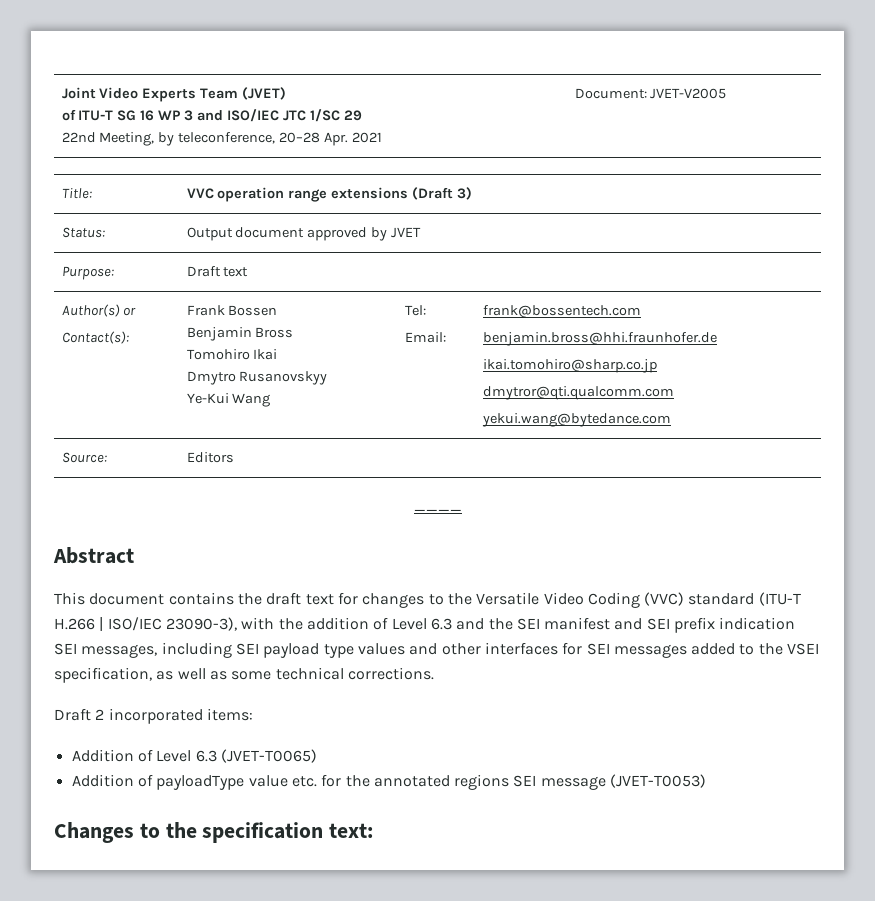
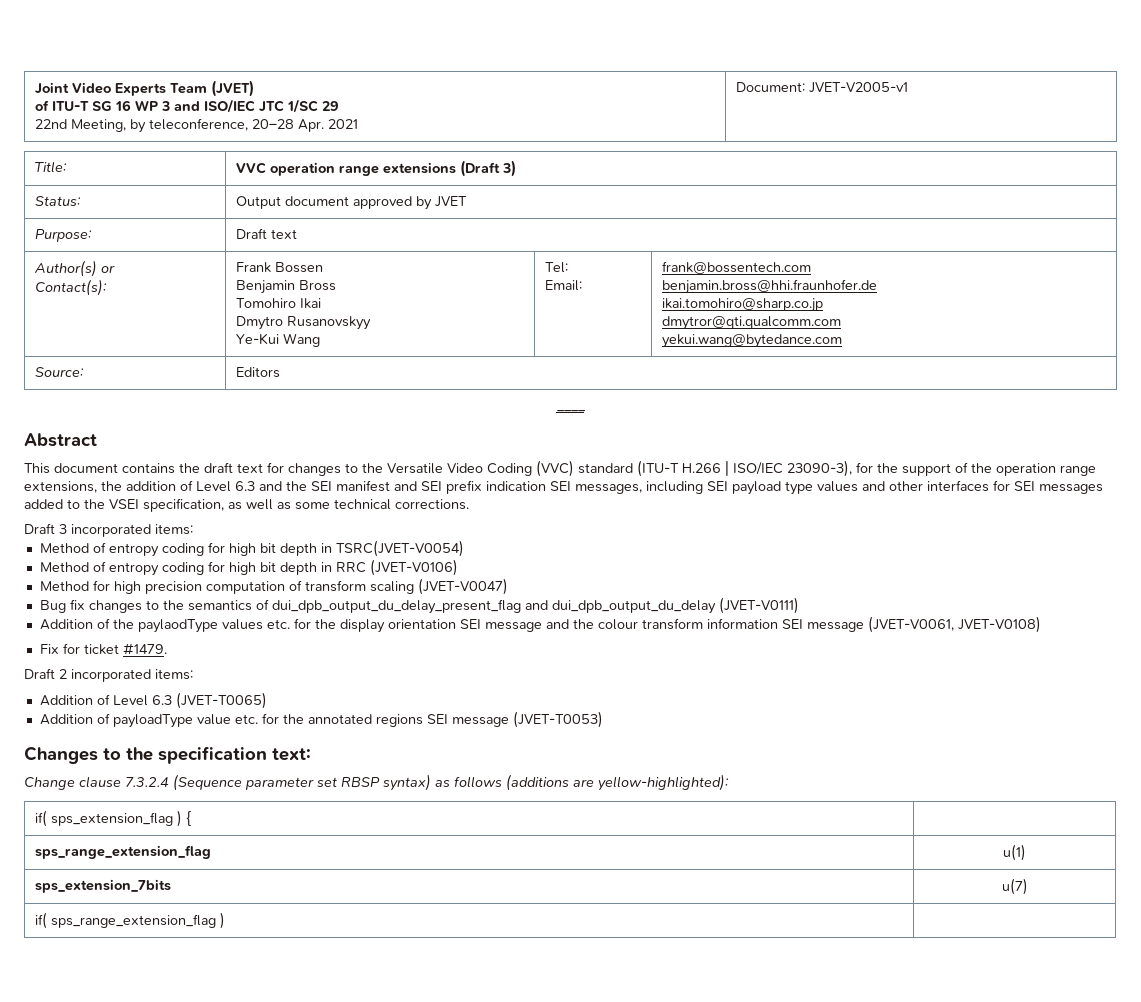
  Joint Video Experts Team (JVET)
  of ITU-T SG 16 WP 3 and ISO/IEC JTC 1/SC 29
- 22nd Meeting, by teleconference, 20–28 Apr. 2021 | Document: JVET-V2005
+ 22nd Meeting, by teleconference, 20–28 Apr. 2021 | Document: JVET-V2005-v1
- This document contains the draft text for changes to the Versatile Video Coding (VVC) standard (ITU-T H.266 | ISO/IEC 23090-3), with the addition of Level 6.3 and the SEI manifest and SEI prefix indication SEI messages, including SEI payload type values and other interfaces for SEI messages added to the VSEI specification, as well as some technical corrections.
+ This document contains the draft text for changes to the Versatile Video Coding (VVC) standard (ITU-T H.266 | ISO/IEC 23090-3), for the support of the operation range extensions, the addition of Level 6.3 and the SEI manifest and SEI prefix indication SEI messages, including SEI payload type values and other interfaces for SEI messages added to the VSEI specification, as well as some technical corrections.
+ Draft 3 incorporated items:
+ Method of entropy coding for high bit depth in TSRC(JVET-V0054)
+ Method of entropy coding for high bit depth in RRC (JVET-V0106)
+ Method for high precision computation of transform scaling (JVET-V0047)
+ Bug fix changes to the semantics of dui_dpb_output_du_delay_present_flag and dui_dpb_output_du_delay (JVET-V0111)
+ Addition of the paylaodType values etc. for the display orientation SEI message and the colour transform information SEI message (JVET-V0061, JVET-V0108)
+ Fix for ticket #1479.
+ Change clause 7.3.2.4 (Sequence parameter set RBSP syntax) as follows (additions are yellow-highlighted):
+ if( sps_extension_flag ) { |
+ sps_range_extension_flag | u(1)
+ sps_extension_7bits | u(7)
+ if( sps_range_extension_flag ) |

